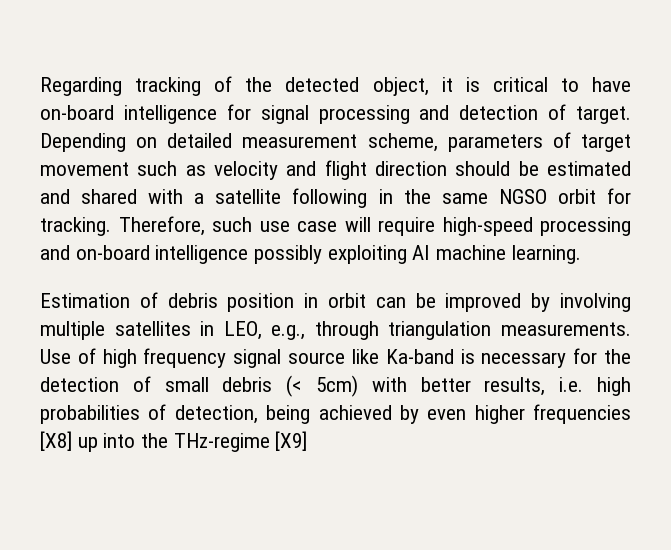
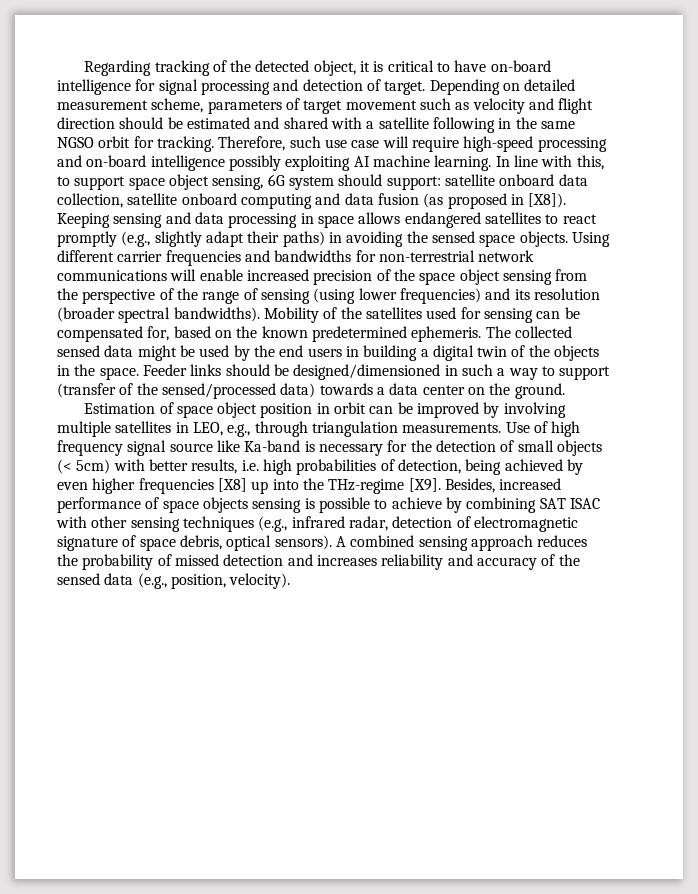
+ In line with this, to support space object sensing, 6G system should support: satellite onboard data collection, satellite onboard computing and data fusion (as proposed in [X8]). Keeping sensing and data processing in space allows endangered satellites to react promptly (e.g., slightly adapt their paths) in avoiding the sensed space objects. Using different carrier frequencies and bandwidths for non-terrestrial network communications will enable increased precision of the space object sensing from the perspective of the range of sensing (using lower frequencies) and its resolution (broader spectral bandwidths). Mobility of the satellites used for sensing can be compensated for, based on the known predetermined ephemeris. The collected sensed data might be used by the end users in building a digital twin of the objects in the space. Feeder links should be designed/dimensioned in such a way to support (transfer of the sensed/processed data) towards a data center on the ground.
- Estimation of debris position in orbit can be improved by involving multiple satellites in LEO, e.g., through triangulation measurements.
+ Estimation of space object position in orbit can be improved by involving multiple satellites in LEO, e.g., through triangulation measurements.
- Use of high frequency signal source like Ka-band is necessary for the detection of small debris (< 5cm) with better results, i.e. high probabilities of detection, being achieved by even higher frequencies [X8] up into the THz-regime [X9]
+ Use of high frequency signal source like Ka-band is necessary for the detection of small objects (< 5cm) with better results, i.e. high probabilities of detection, being achieved by even higher frequencies [X8] up into the THz-regime [X9]. Besides, increased performance of space objects sensing is possible to achieve by combining SAT ISAC with other sensing techniques (e.g., infrared radar, detection of electromagnetic signature of space debris, optical sensors). A combined sensing approach reduces the probability of missed detection and increases reliability and accuracy of the sensed data (e.g., position, velocity).

